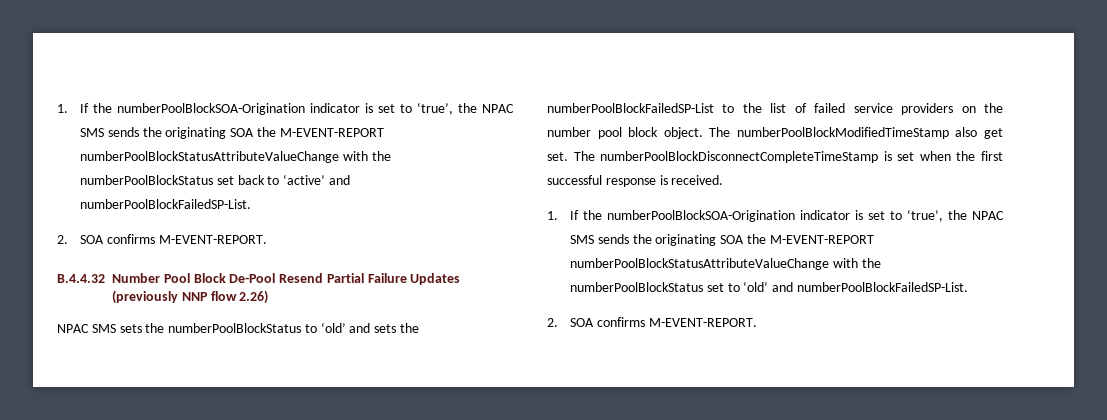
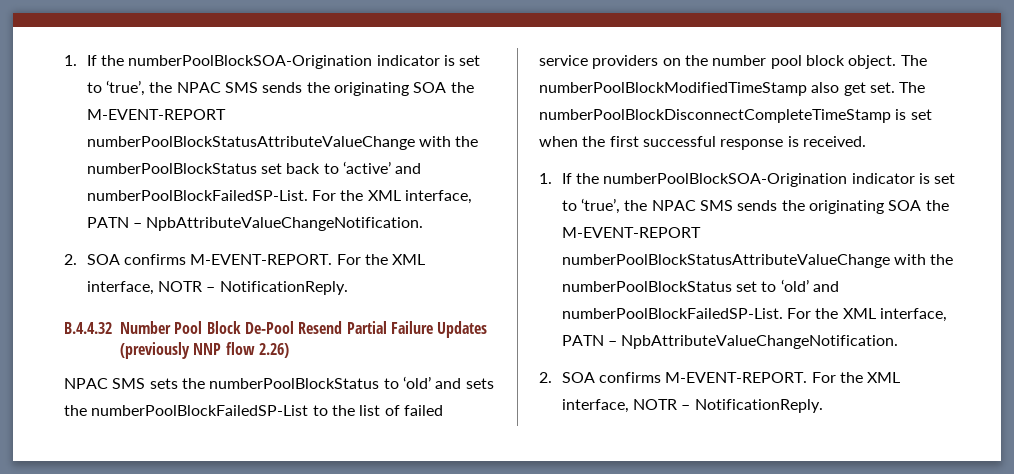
- 1. If the numberPoolBlockSOA-Origination indicator is set to ‘true’, the NPAC SMS sends the originating SOA the M-EVENT-REPORT numberPoolBlockStatusAttributeValueChange with the numberPoolBlockStatus set back to ‘active’ and numberPoolBlockFailedSP-List.
- 2. SOA confirms M-EVENT-REPORT.
+ 1. If the numberPoolBlockSOA-Origination indicator is set to ‘true’, the NPAC SMS sends the originating SOA the M-EVENT-REPORT numberPoolBlockStatusAttributeValueChange with the numberPoolBlockStatus set back to ‘active’ and numberPoolBlockFailedSP-List. For the XML interface, PATN – NpbAttributeValueChangeNotification.
+ 2. SOA confirms M-EVENT-REPORT. For the XML interface, NOTR – NotificationReply.
- 1. If the numberPoolBlockSOA-Origination indicator is set to ‘true’, the NPAC SMS sends the originating SOA the M-EVENT-REPORT numberPoolBlockStatusAttributeValueChange with the numberPoolBlockStatus set to ‘old’ and numberPoolBlockFailedSP-List.
- 2. SOA confirms M-EVENT-REPORT.
+ 1. If the numberPoolBlockSOA-Origination indicator is set to ‘true’, the NPAC SMS sends the originating SOA the M-EVENT-REPORT numberPoolBlockStatusAttributeValueChange with the numberPoolBlockStatus set to ‘old’ and numberPoolBlockFailedSP-List. For the XML interface, PATN – NpbAttributeValueChangeNotification.
+ 2. SOA confirms M-EVENT-REPORT. For the XML interface, NOTR – NotificationReply.

